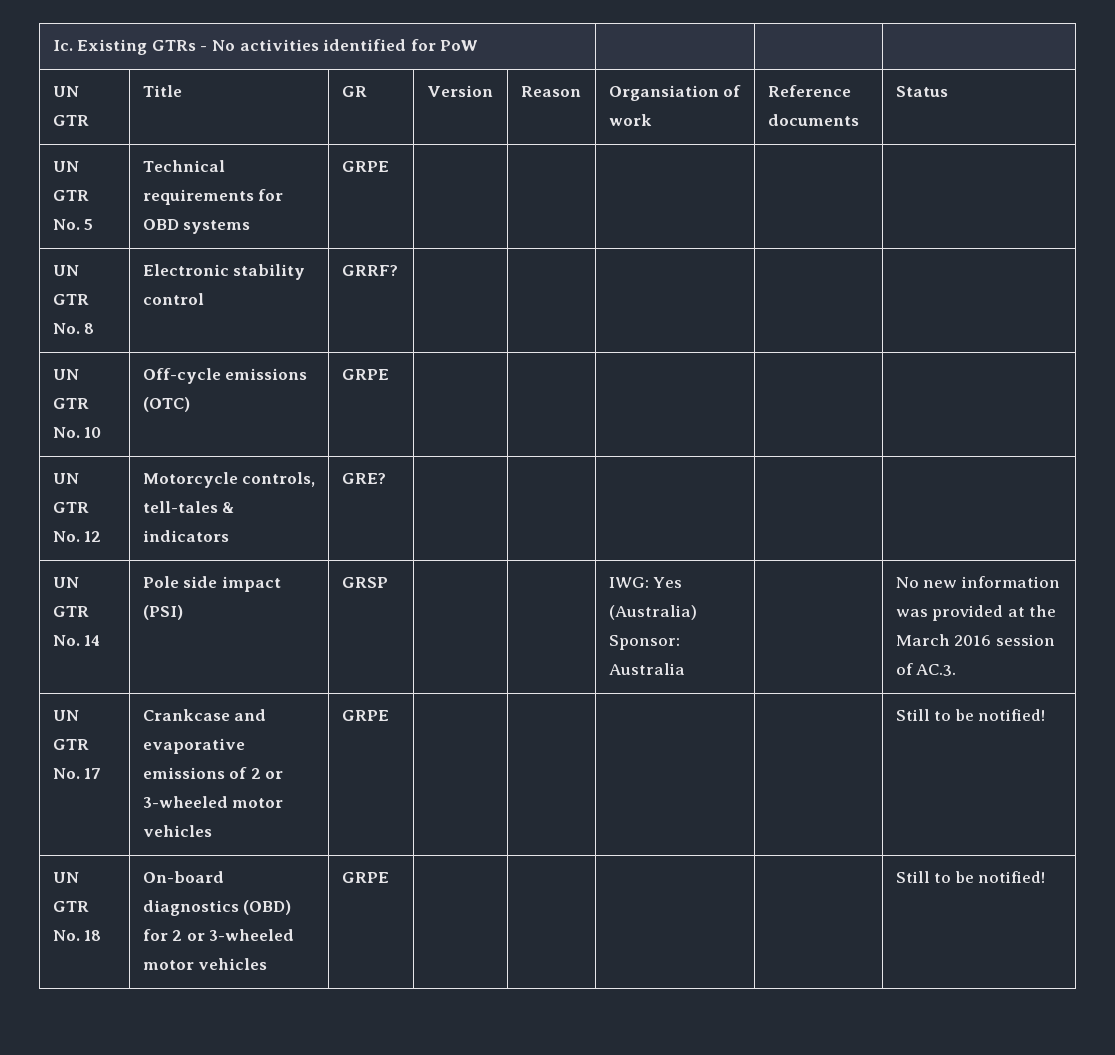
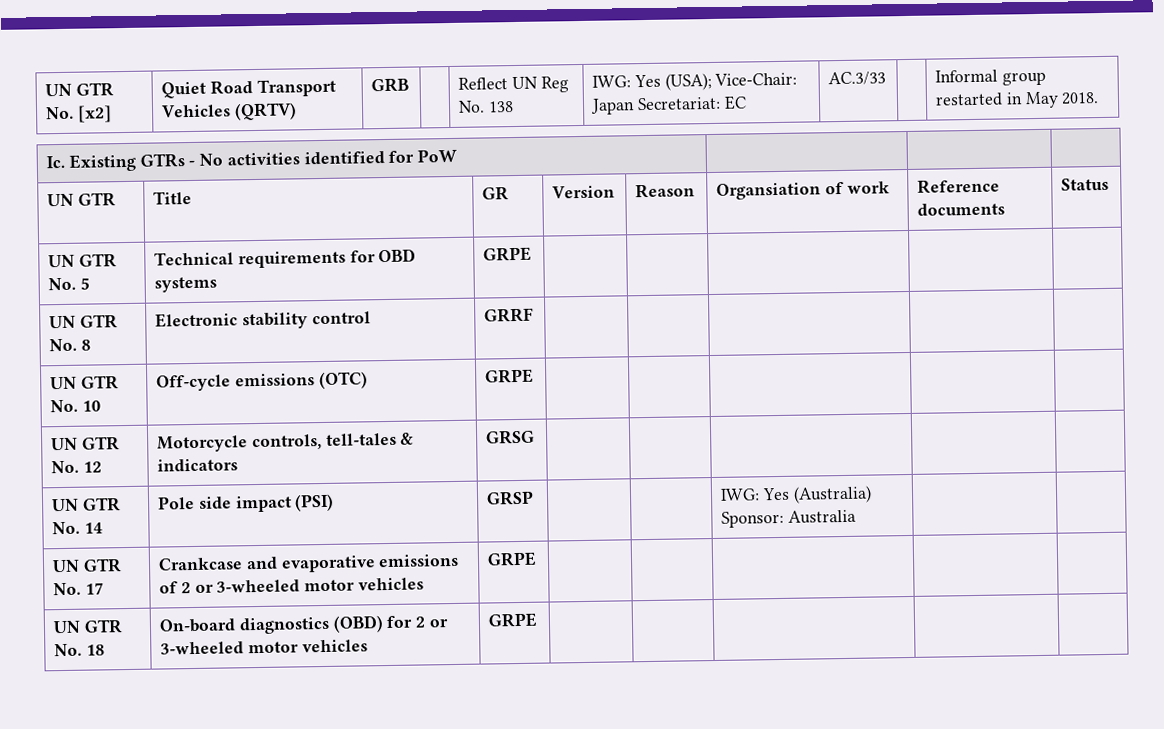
+ UN GTR No. [x2] | Quiet Road Transport Vehicles (QRTV) | GRB | | Reflect UN Reg No. 138 | IWG: Yes (USA); Vice-Chair: Japan Secretariat: EC | AC.3/33 | | Informal group restarted in May 2018.
- UN GTR No. 8 | Electronic stability control | GRRF? | | | | |
+ UN GTR No. 8 | Electronic stability control | GRRF | | | | |
- UN GTR No. 12 | Motorcycle controls, tell-tales & indicators | GRE? | | | | |
+ UN GTR No. 12 | Motorcycle controls, tell-tales & indicators | GRSG | | | | |
- UN GTR No. 14 | Pole side impact (PSI) | GRSP | | | IWG: Yes (Australia) Sponsor: Australia | | No new information was provided at the March 2016 session of AC.3.
+ UN GTR No. 14 | Pole side impact (PSI) | GRSP | | | IWG: Yes (Australia) Sponsor: Australia | |
- UN GTR No. 17 | Crankcase and evaporative emissions of 2 or 3-wheeled motor vehicles | GRPE | | | | | Still to be notified!
+ UN GTR No. 17 | Crankcase and evaporative emissions of 2 or 3-wheeled motor vehicles | GRPE | | | | |
- UN GTR No. 18 | On-board diagnostics (OBD) for 2 or 3-wheeled motor vehicles | GRPE | | | | | Still to be notified!
+ UN GTR No. 18 | On-board diagnostics (OBD) for 2 or 3-wheeled motor vehicles | GRPE | | | | |

